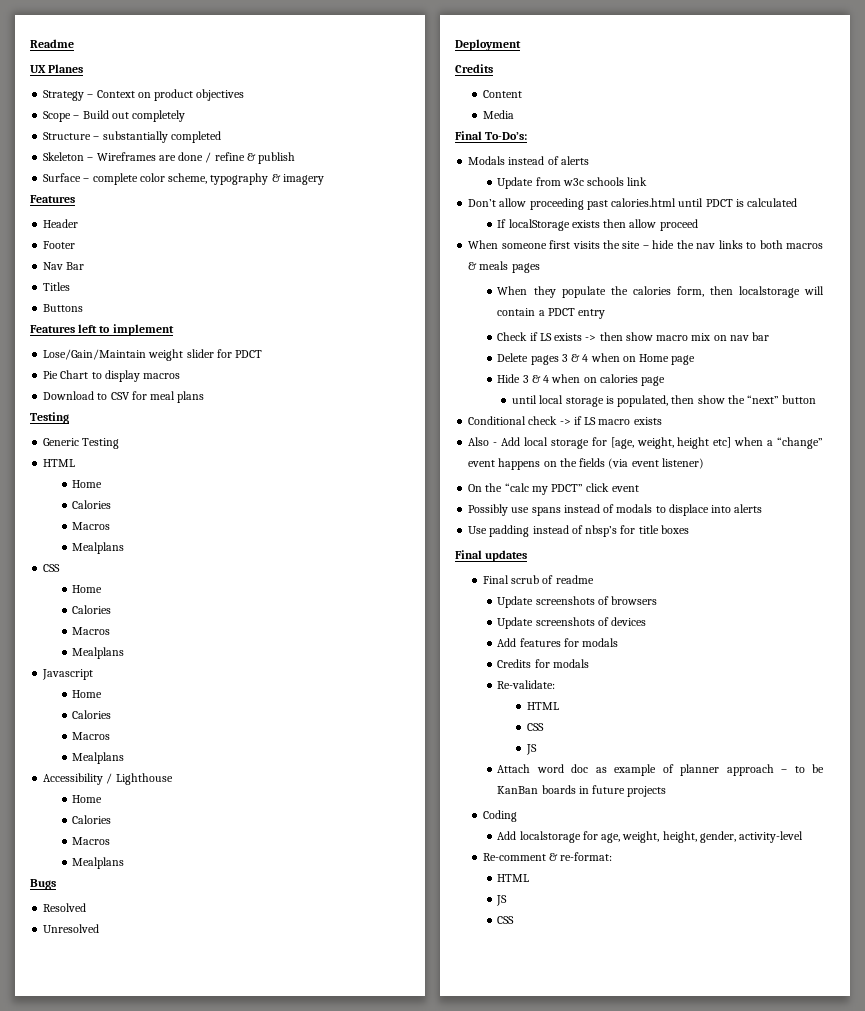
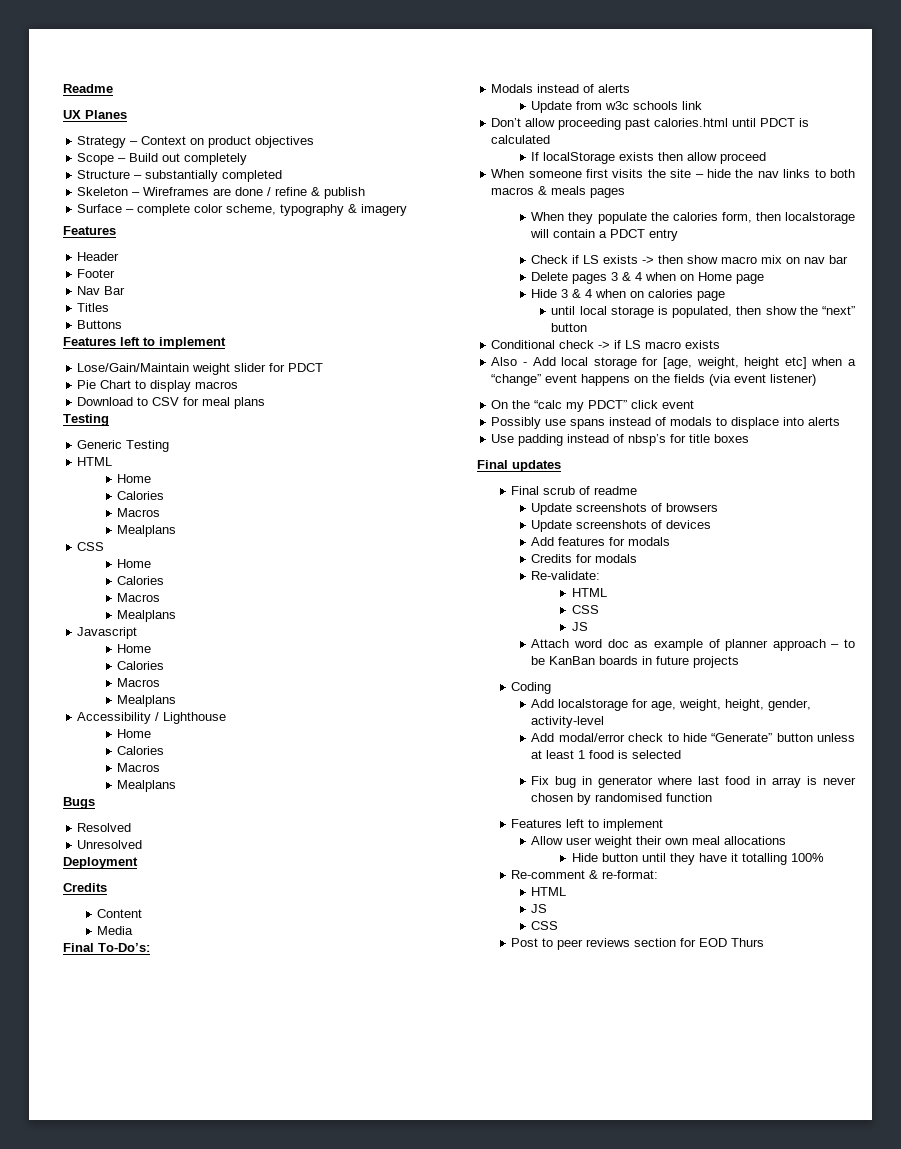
+ Add modal/error check to hide “Generate” button unless at least 1 food is selected
+ Fix bug in generator where last food in array is never chosen by randomised function
+ Features left to implement
+ Allow user weight their own meal allocations
+ Hide button until they have it totalling 100%
+ Post to peer reviews section for EOD Thurs

